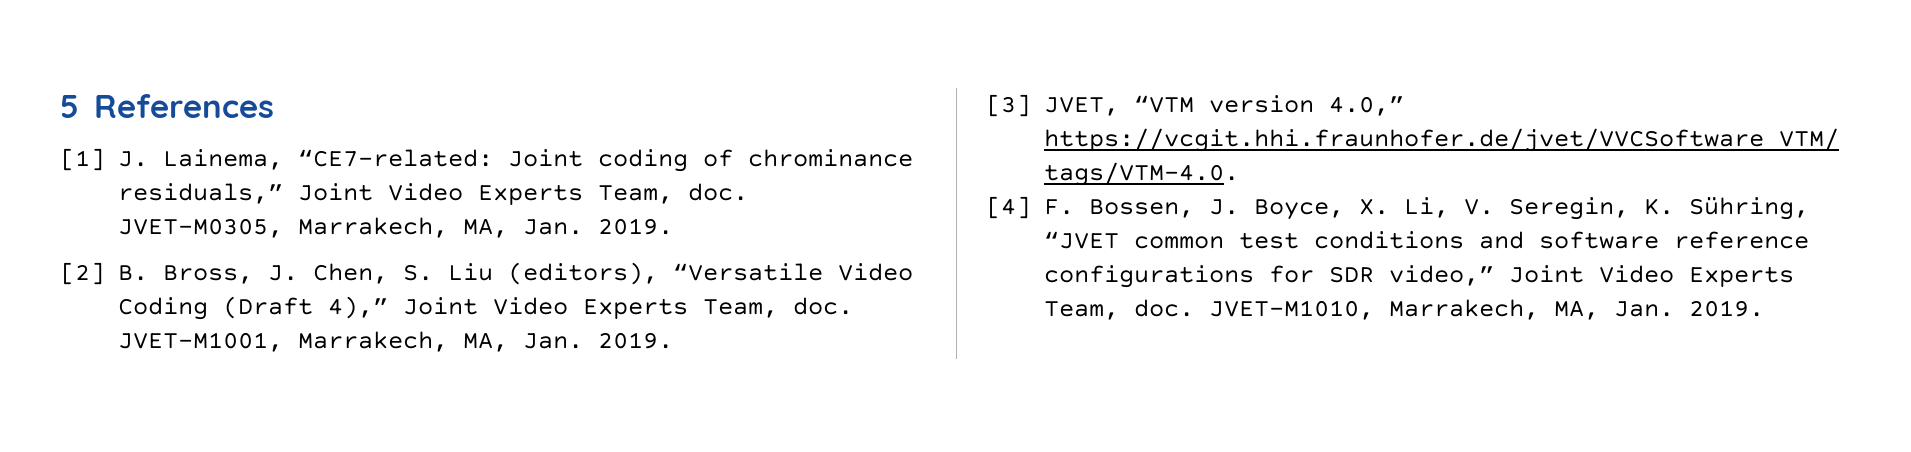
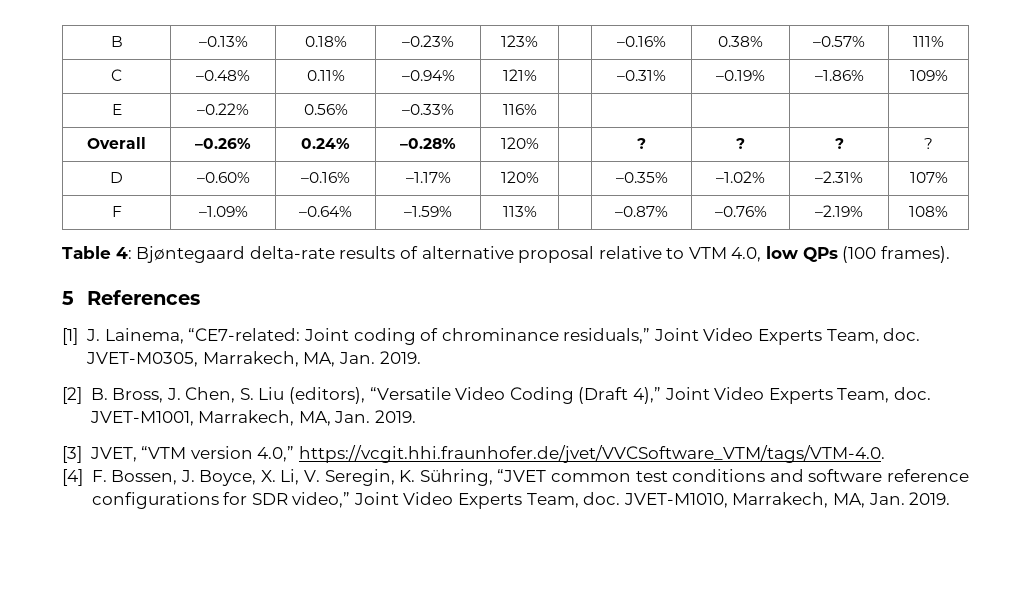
+ B | –0.13% | 0.18% | –0.23% | 123% | | –0.16% | 0.38% | –0.57% | 111%
+ C | –0.48% | 0.11% | –0.94% | 121% | | –0.31% | –0.19% | –1.86% | 109%
+ E | –0.22% | 0.56% | –0.33% | 116% | | | | |
+ Overall | –0.26% | 0.24% | –0.28% | 120% | | ? | ? | ? | ?
+ D | –0.60% | –0.16% | –1.17% | 120% | | –0.35% | –1.02% | –2.31% | 107%
+ F | –1.09% | –0.64% | –1.59% | 113% | | –0.87% | –0.76% | –2.19% | 108%
+ Table 4: Bjøntegaard delta-rate results of alternative proposal relative to VTM 4.0, low QPs (100 frames).

